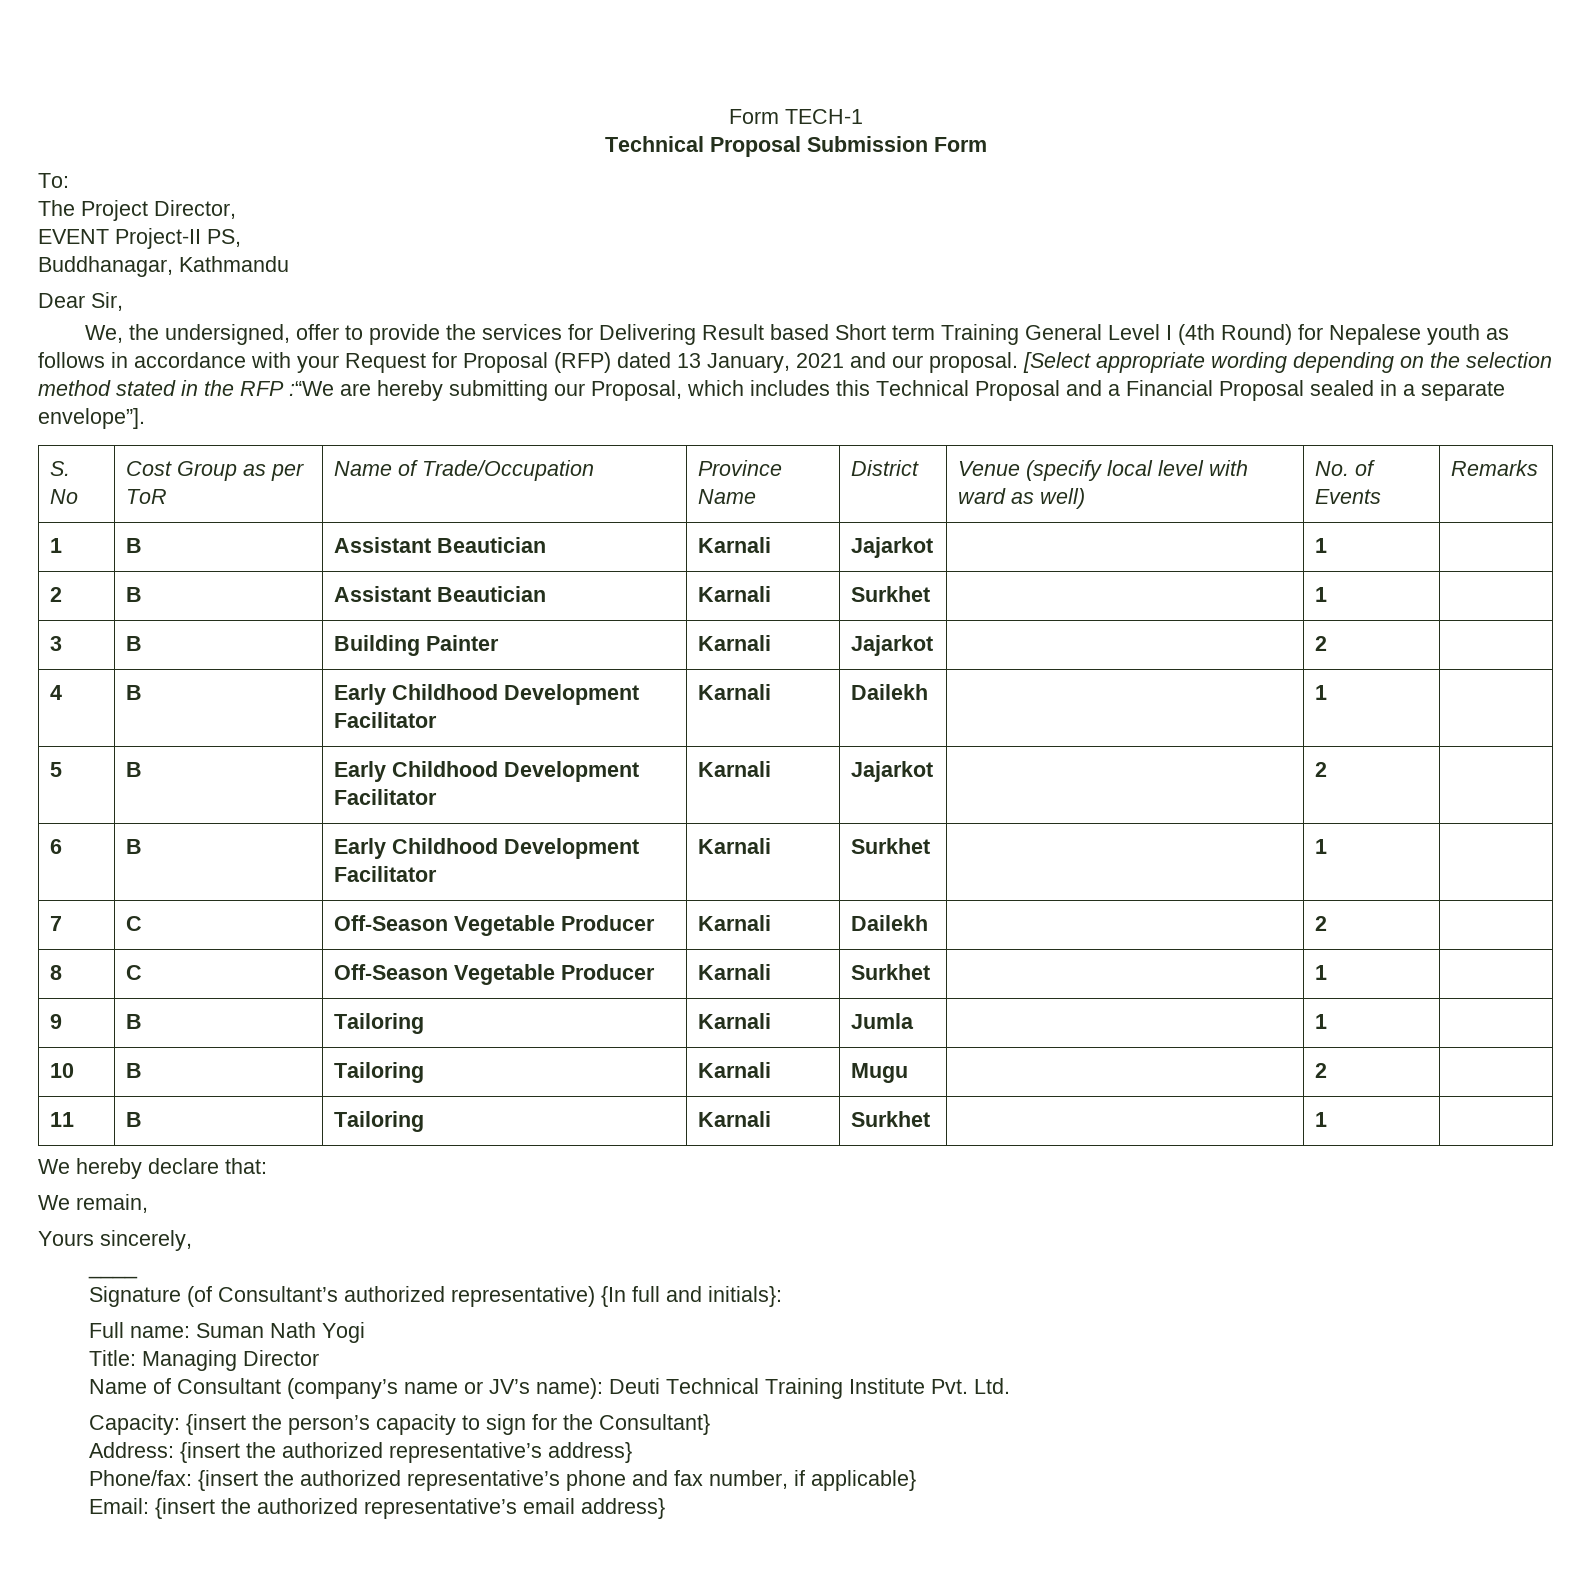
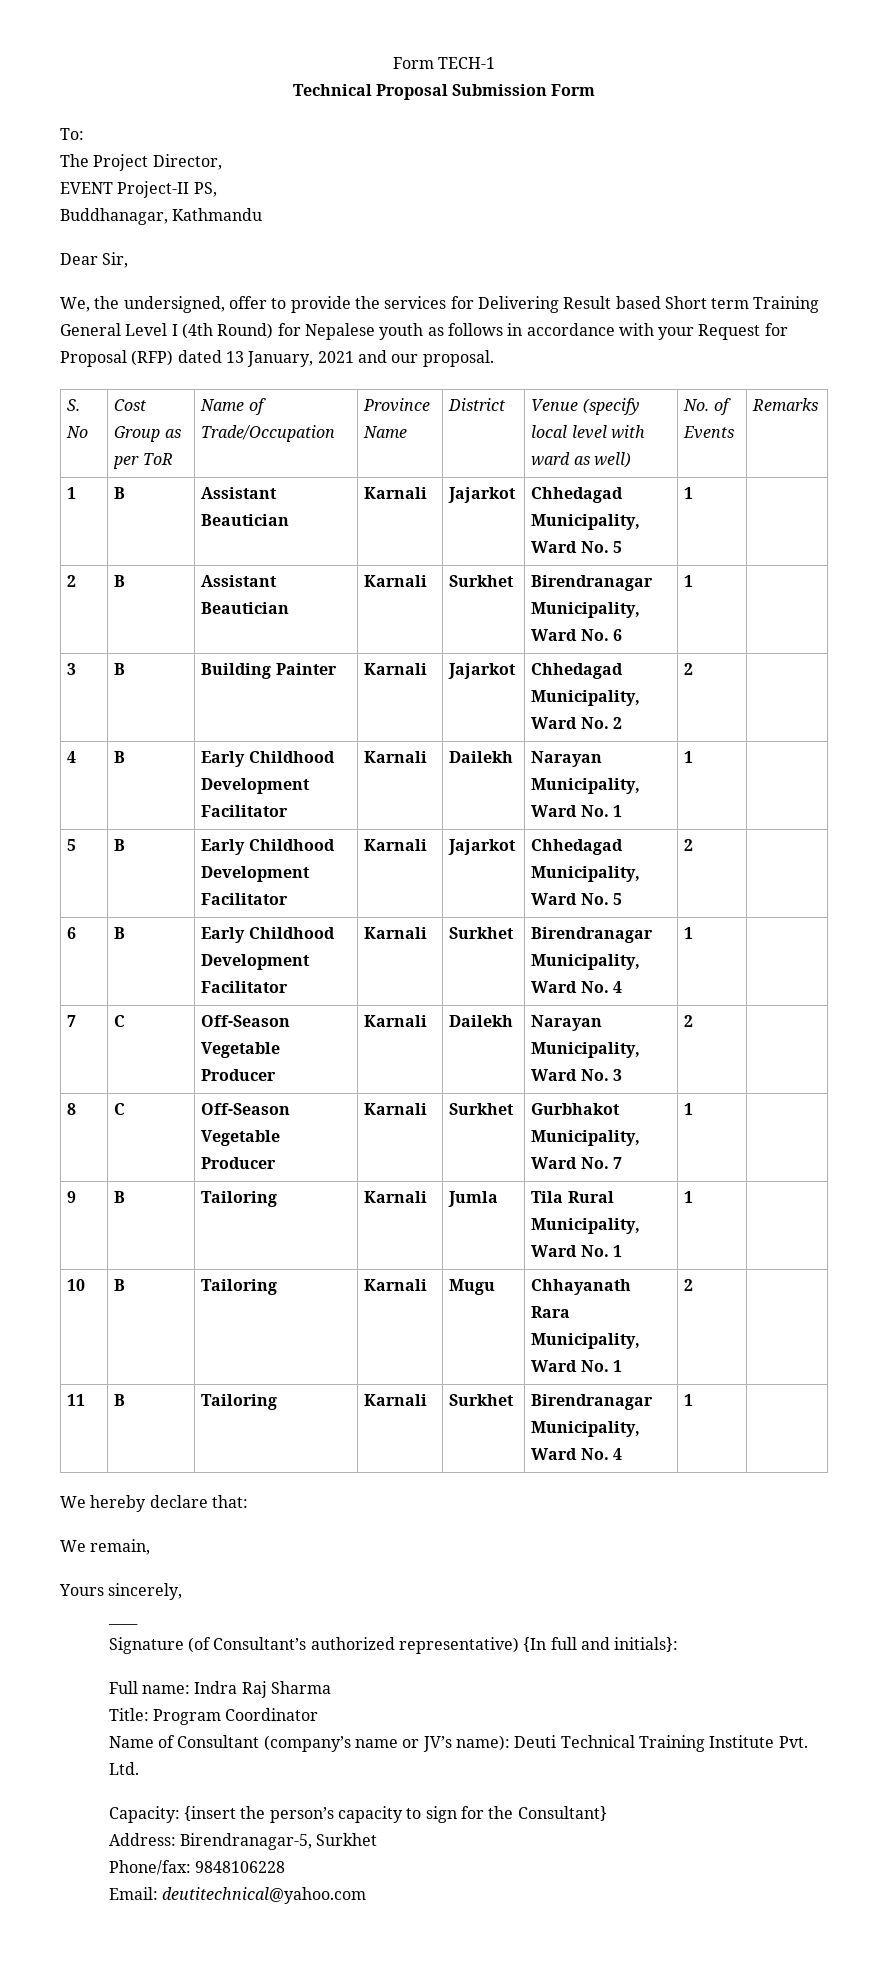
- [Select appropriate wording depending on the selection method stated in the RFP :“We are hereby submitting our Proposal, which includes this Technical Proposal and a Financial Proposal sealed in a separate envelope”].
- 1 | B | Assistant Beautician | Karnali | Jajarkot | | 1 |
+ 1 | B | Assistant Beautician | Karnali | Jajarkot | Chhedagad Municipality, Ward No. 5 | 1 |
- 2 | B | Assistant Beautician | Karnali | Surkhet | | 1 |
+ 2 | B | Assistant Beautician | Karnali | Surkhet | Birendranagar Municipality, Ward No. 6 | 1 |
- 3 | B | Building Painter | Karnali | Jajarkot | | 2 |
+ 3 | B | Building Painter | Karnali | Jajarkot | Chhedagad Municipality, Ward No. 2 | 2 |
- 4 | B | Early Childhood Development Facilitator | Karnali | Dailekh | | 1 |
+ 4 | B | Early Childhood Development Facilitator | Karnali | Dailekh | Narayan Municipality, Ward No. 1 | 1 |
- 5 | B | Early Childhood Development Facilitator | Karnali | Jajarkot | | 2 |
+ 5 | B | Early Childhood Development Facilitator | Karnali | Jajarkot | Chhedagad Municipality, Ward No. 5 | 2 |
- 6 | B | Early Childhood Development Facilitator | Karnali | Surkhet | | 1 |
+ 6 | B | Early Childhood Development Facilitator | Karnali | Surkhet | Birendranagar Municipality, Ward No. 4 | 1 |
- 7 | C | Off-Season Vegetable Producer | Karnali | Dailekh | | 2 |
+ 7 | C | Off-Season Vegetable Producer | Karnali | Dailekh | Narayan Municipality, Ward No. 3 | 2 |
- 8 | C | Off-Season Vegetable Producer | Karnali | Surkhet | | 1 |
+ 8 | C | Off-Season Vegetable Producer | Karnali | Surkhet | Gurbhakot Municipality, Ward No. 7 | 1 |
- 9 | B | Tailoring | Karnali | Jumla | | 1 |
+ 9 | B | Tailoring | Karnali | Jumla | Tila Rural Municipality, Ward No. 1 | 1 |
- 10 | B | Tailoring | Karnali | Mugu | | 2 |
+ 10 | B | Tailoring | Karnali | Mugu | Chhayanath Rara Municipality, Ward No. 1 | 2 |
- 11 | B | Tailoring | Karnali | Surkhet | | 1 |
+ 11 | B | Tailoring | Karnali | Surkhet | Birendranagar Municipality, Ward No. 4 | 1 |
- Full name: Suman Nath Yogi
+ Full name: Indra Raj Sharma
- Title: Managing Director
+ Title: Program Coordinator
- Address: {insert the authorized representative’s address}
- Phone/fax: {insert the authorized representative’s phone and fax number, if applicable}
- Email: {insert the authorized representative’s email address}
+ Address: Birendranagar-5, Surkhet
+ Phone/fax: 9848106228
+ Email: deutitechnical@yahoo.com

